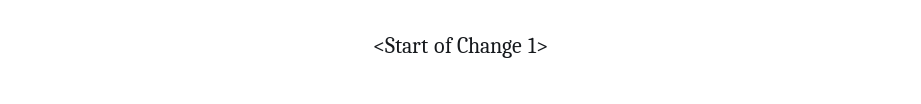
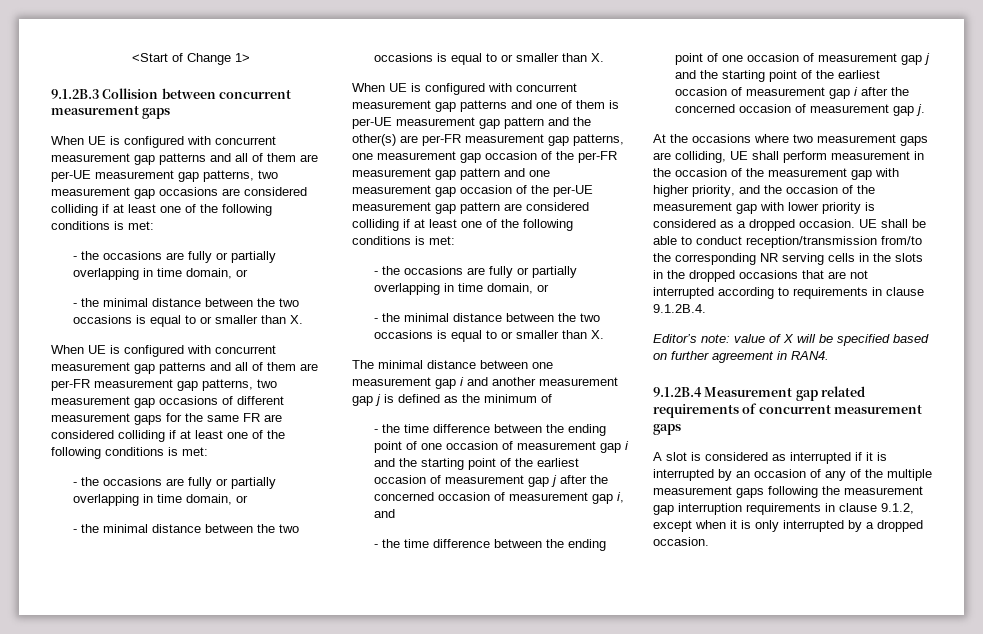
+ 9.1.2B.3 Collision between concurrent measurement gaps
+ When UE is configured with concurrent measurement gap patterns and all of them are per-UE measurement gap patterns, two measurement gap occasions are considered colliding if at least one of the following conditions is met:
+ - the occasions are fully or partially overlapping in time domain, or
+ - the minimal distance between the two occasions is equal to or smaller than X.
+ When UE is configured with concurrent measurement gap patterns and all of them are per-FR measurement gap patterns, two measurement gap occasions of different measurement gaps for the same FR are considered colliding if at least one of the following conditions is met:
+ - the occasions are fully or partially overlapping in time domain, or
+ - the minimal distance between the two occasions is equal to or smaller than X.
+ When UE is configured with concurrent measurement gap patterns and one of them is per-UE measurement gap pattern and the other(s) are per-FR measurement gap patterns, one measurement gap occasion of the per-FR measurement gap pattern and one measurement gap occasion of the per-UE measurement gap pattern are considered colliding if at least one of the following conditions is met:
+ - the occasions are fully or partially overlapping in time domain, or
+ - the minimal distance between the two occasions is equal to or smaller than X.
+ The minimal distance between one measurement gap i and another measurement gap j is defined as the minimum of
+ - the time difference between the ending point of one occasion of measurement gap i and the starting point of the earliest occasion of measurement gap j after the concerned occasion of measurement gap i, and
+ - the time difference between the ending point of one occasion of measurement gap j and the starting point of the earliest occasion of measurement gap i after the concerned occasion of measurement gap j.
+ At the occasions where two measurement gaps are colliding, UE shall perform measurement in the occasion of the measurement gap with higher priority, and the occasion of the measurement gap with lower priority is considered as a dropped occasion. UE shall be able to conduct reception/transmission from/to the corresponding NR serving cells in the slots in the dropped occasions that are not interrupted according to requirements in clause 9.1.2B.4.
+ Editor’s note: value of X will be specified based on further agreement in RAN4.
+ 9.1.2B.4 Measurement gap related requirements of concurrent measurement gaps
+ A slot is considered as interrupted if it is interrupted by an occasion of any of the multiple measurement gaps following the measurement gap interruption requirements in clause 9.1.2, except when it is only interrupted by a dropped occasion.

